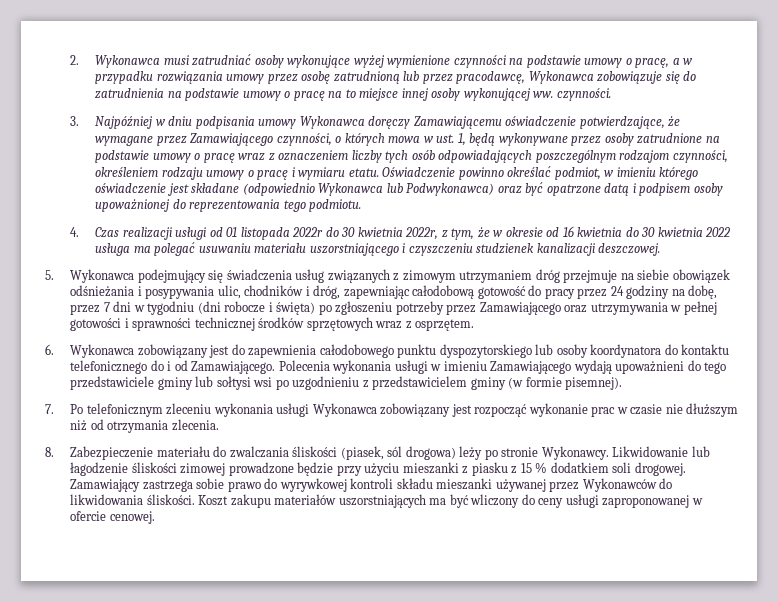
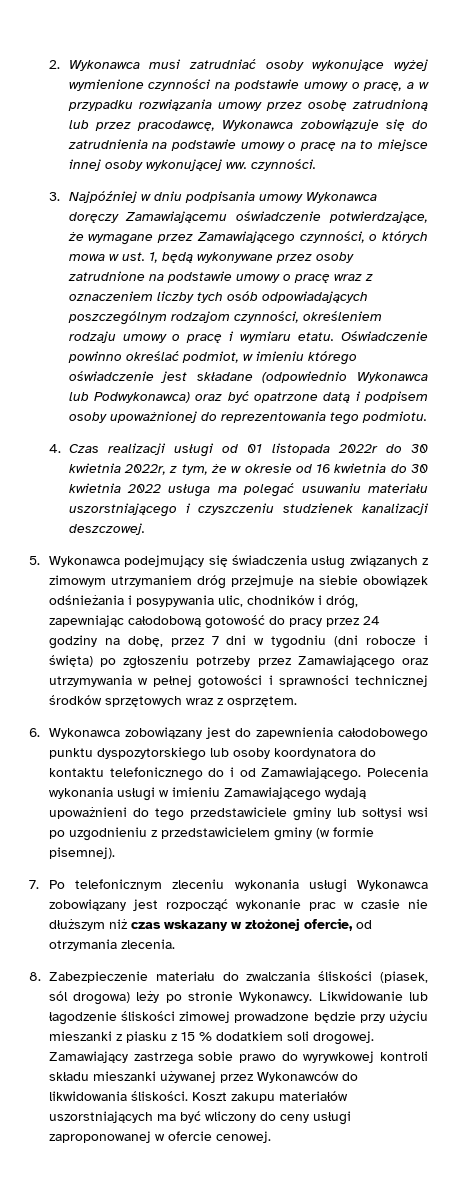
- 7. Po telefonicznym zleceniu wykonania usługi Wykonawca zobowiązany jest rozpocząć wykonanie prac w czasie nie dłuższym niż od otrzymania zlecenia.
+ 7. Po telefonicznym zleceniu wykonania usługi Wykonawca zobowiązany jest rozpocząć wykonanie prac w czasie nie dłuższym niż czas wskazany w złożonej ofercie, od otrzymania zlecenia.

